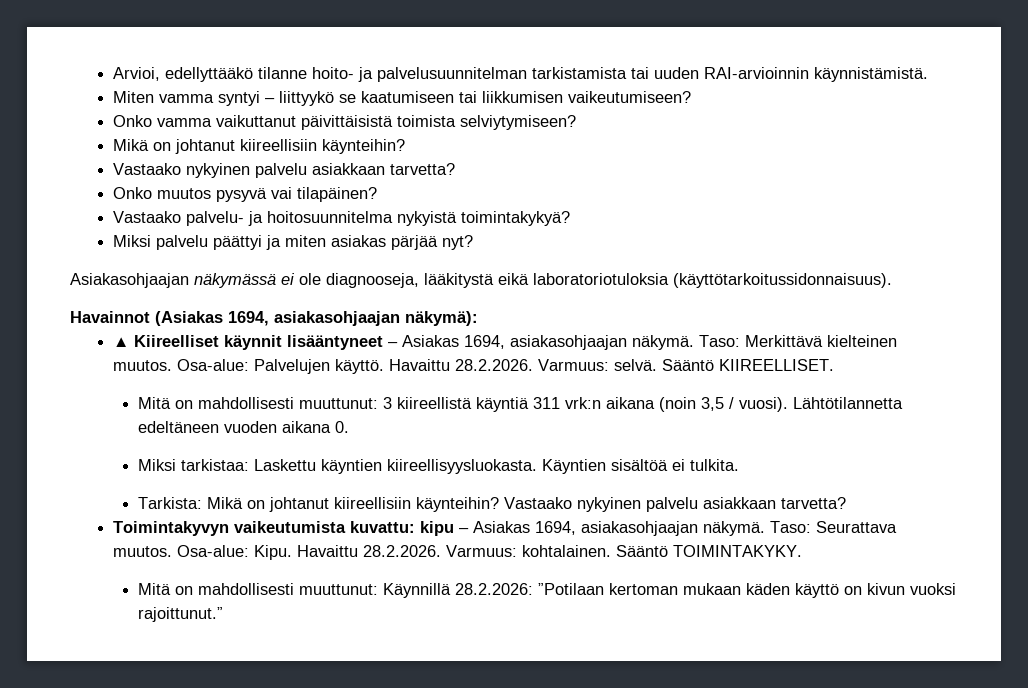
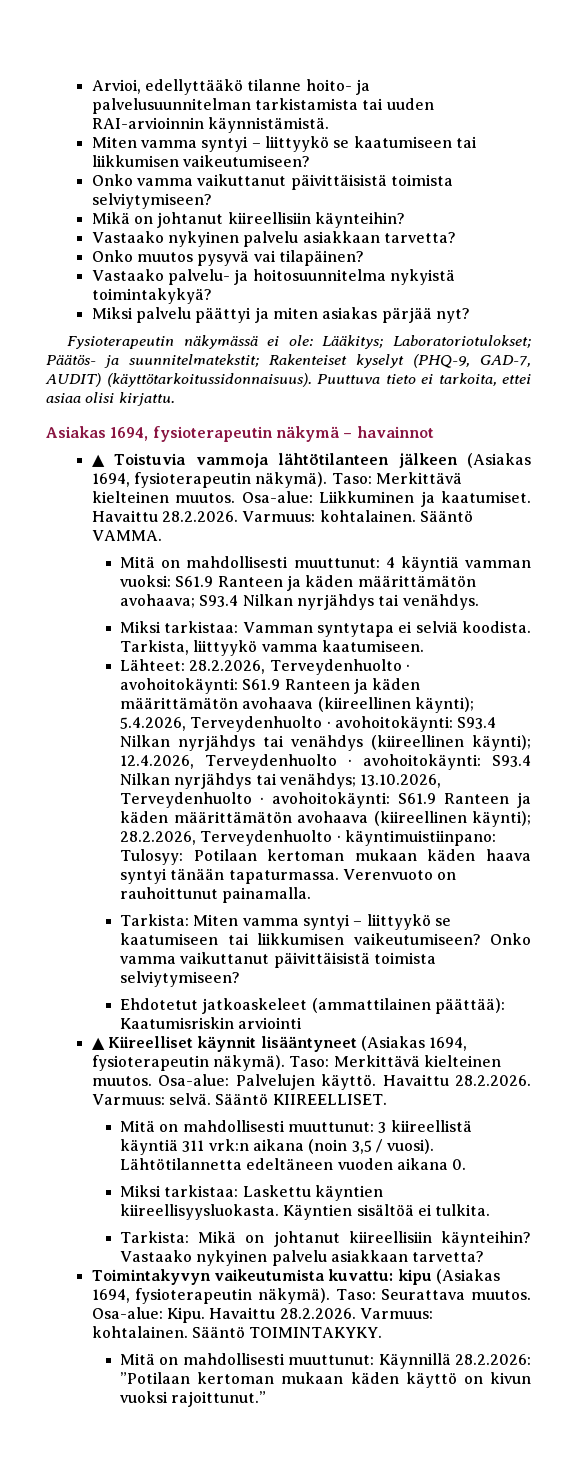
- Asiakasohjaajan näkymässä ei ole diagnooseja, lääkitystä eikä laboratoriotuloksia (käyttötarkoitussidonnaisuus).
- Havainnot (Asiakas 1694, asiakasohjaajan näkymä):
+ Fysioterapeutin näkymässä ei ole: Lääkitys; Laboratoriotulokset; Päätös- ja suunnitelmatekstit; Rakenteiset kyselyt (PHQ-9, GAD-7, AUDIT) (käyttötarkoitussidonnaisuus). Puuttuva tieto ei tarkoita, ettei asiaa olisi kirjattu.
+ Asiakas 1694, fysioterapeutin näkymä – havainnot
+ ▲ Toistuvia vammoja lähtötilanteen jälkeen (Asiakas 1694, fysioterapeutin näkymä). Taso: Merkittävä kielteinen muutos. Osa-alue: Liikkuminen ja kaatumiset. Havaittu 28.2.2026. Varmuus: kohtalainen. Sääntö VAMMA.
+ Mitä on mahdollisesti muuttunut: 4 käyntiä vamman vuoksi: S61.9 Ranteen ja käden määrittämätön avohaava; S93.4 Nilkan nyrjähdys tai venähdys.
+ Miksi tarkistaa: Vamman syntytapa ei selviä koodista. Tarkista, liittyykö vamma kaatumiseen.
+ Lähteet: 28.2.2026, Terveydenhuolto · avohoitokäynti: S61.9 Ranteen ja käden määrittämätön avohaava (kiireellinen käynti); 5.4.2026, Terveydenhuolto · avohoitokäynti: S93.4 Nilkan nyrjähdys tai venähdys (kiireellinen käynti); 12.4.2026, Terveydenhuolto · avohoitokäynti: S93.4 Nilkan nyrjähdys tai venähdys; 13.10.2026, Terveydenhuolto · avohoitokäynti: S61.9 Ranteen ja käden määrittämätön avohaava (kiireellinen käynti); 28.2.2026, Terveydenhuolto · käyntimuistiinpano: Tulosyy: Potilaan kertoman mukaan käden haava syntyi tänään tapaturmassa. Verenvuoto on rauhoittunut painamalla.
+ Tarkista: Miten vamma syntyi – liittyykö se kaatumiseen tai liikkumisen vaikeutumiseen? Onko vamma vaikuttanut päivittäisistä toimista selviytymiseen?
+ Ehdotetut jatkoaskeleet (ammattilainen päättää): Kaatumisriskin arviointi
- ▲ Kiireelliset käynnit lisääntyneet – Asiakas 1694, asiakasohjaajan näkymä.
+ ▲ Kiireelliset käynnit lisääntyneet (Asiakas 1694, fysioterapeutin näkymä).
- Toimintakyvyn vaikeutumista kuvattu: kipu – Asiakas 1694, asiakasohjaajan näkymä.
+ Toimintakyvyn vaikeutumista kuvattu: kipu (Asiakas 1694, fysioterapeutin näkymä).

